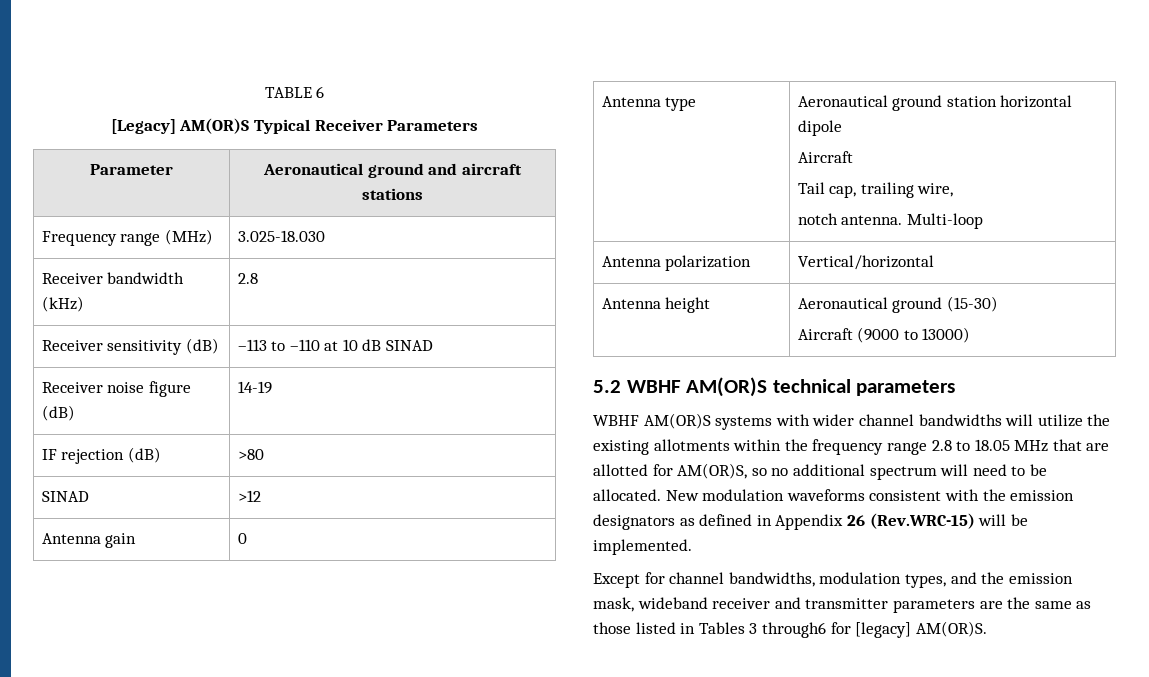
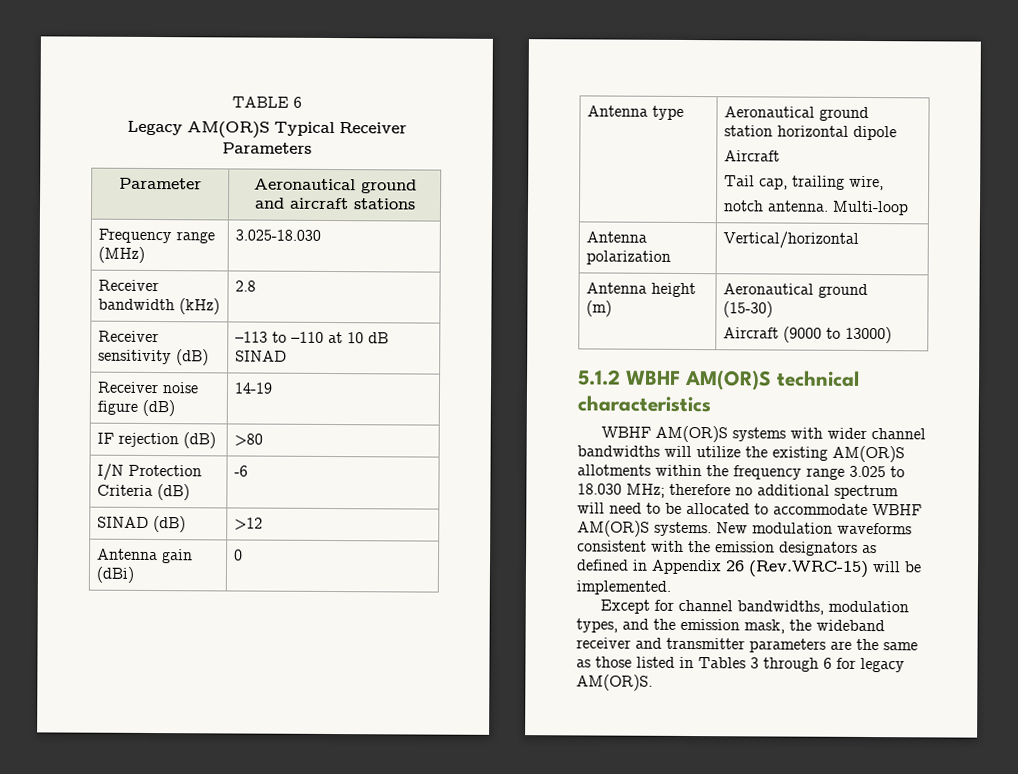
- [Legacy] AM(OR)S Typical Receiver Parameters
+ Legacy AM(OR)S Typical Receiver Parameters
- SINAD | >12
+ I/N Protection Criteria (dB) | -6
+ SINAD (dB) | >12
- Antenna gain | 0
+ Antenna gain (dBi) | 0
- Antenna height | Aeronautical ground (15-30)
+ Antenna height (m) | Aeronautical ground (15-30)
- 5.2 WBHF AM(OR)S technical parameters
+ 5.1.2 WBHF AM(OR)S technical characteristics
- WBHF AM(OR)S systems with wider channel bandwidths will utilize the existing allotments within the frequency range 2.8 to 18.05 MHz that are allotted for AM(OR)S, so no additional spectrum will need to be allocated.
+ WBHF AM(OR)S systems with wider channel bandwidths will utilize the existing AM(OR)S allotments within the frequency range 3.025 to 18.030 MHz; therefore no additional spectrum will need to be allocated to accommodate WBHF AM(OR)S systems.
- Except for channel bandwidths, modulation types, and the emission mask, wideband receiver and transmitter parameters are the same as those listed in Tables 3 through6 for [legacy] AM(OR)S.
+ Except for channel bandwidths, modulation types, and the emission mask, the wideband receiver and transmitter parameters are the same as those listed in Tables 3 through 6 for legacy AM(OR)S.

